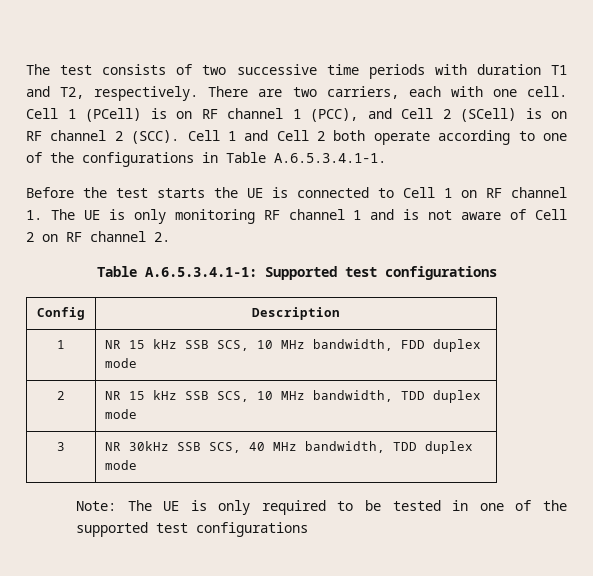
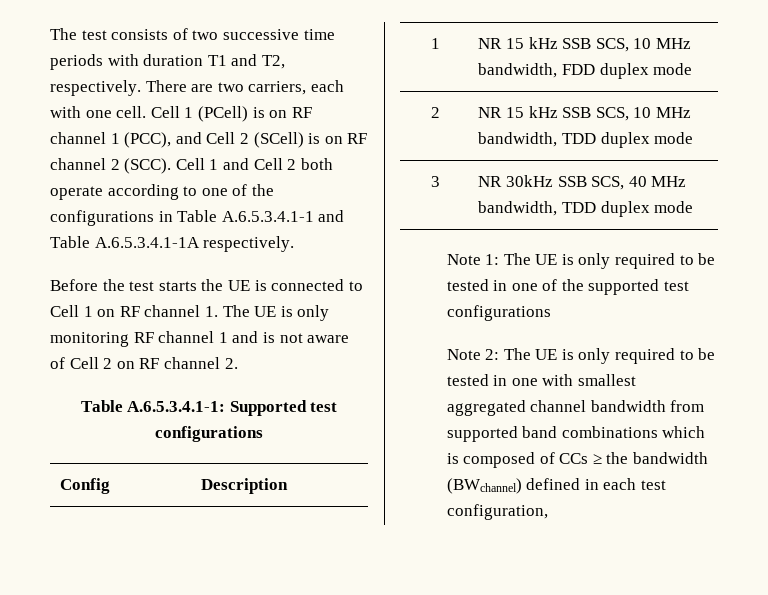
- Cell 1 and Cell 2 both operate according to one of the configurations in Table A.6.5.3.4.1-1.
+ Cell 1 and Cell 2 both operate according to one of the configurations in Table A.6.5.3.4.1-1 and Table A.6.5.3.4.1-1A respectively.
- Note: The UE is only required to be tested in one of the supported test configurations
+ Note 1: The UE is only required to be tested in one of the supported test configurations
+ Note 2: The UE is only required to be tested in one with smallest aggregated channel bandwidth from supported band combinations which is composed of CCs ≥ the bandwidth (BWchannel) defined in each test configuration,

